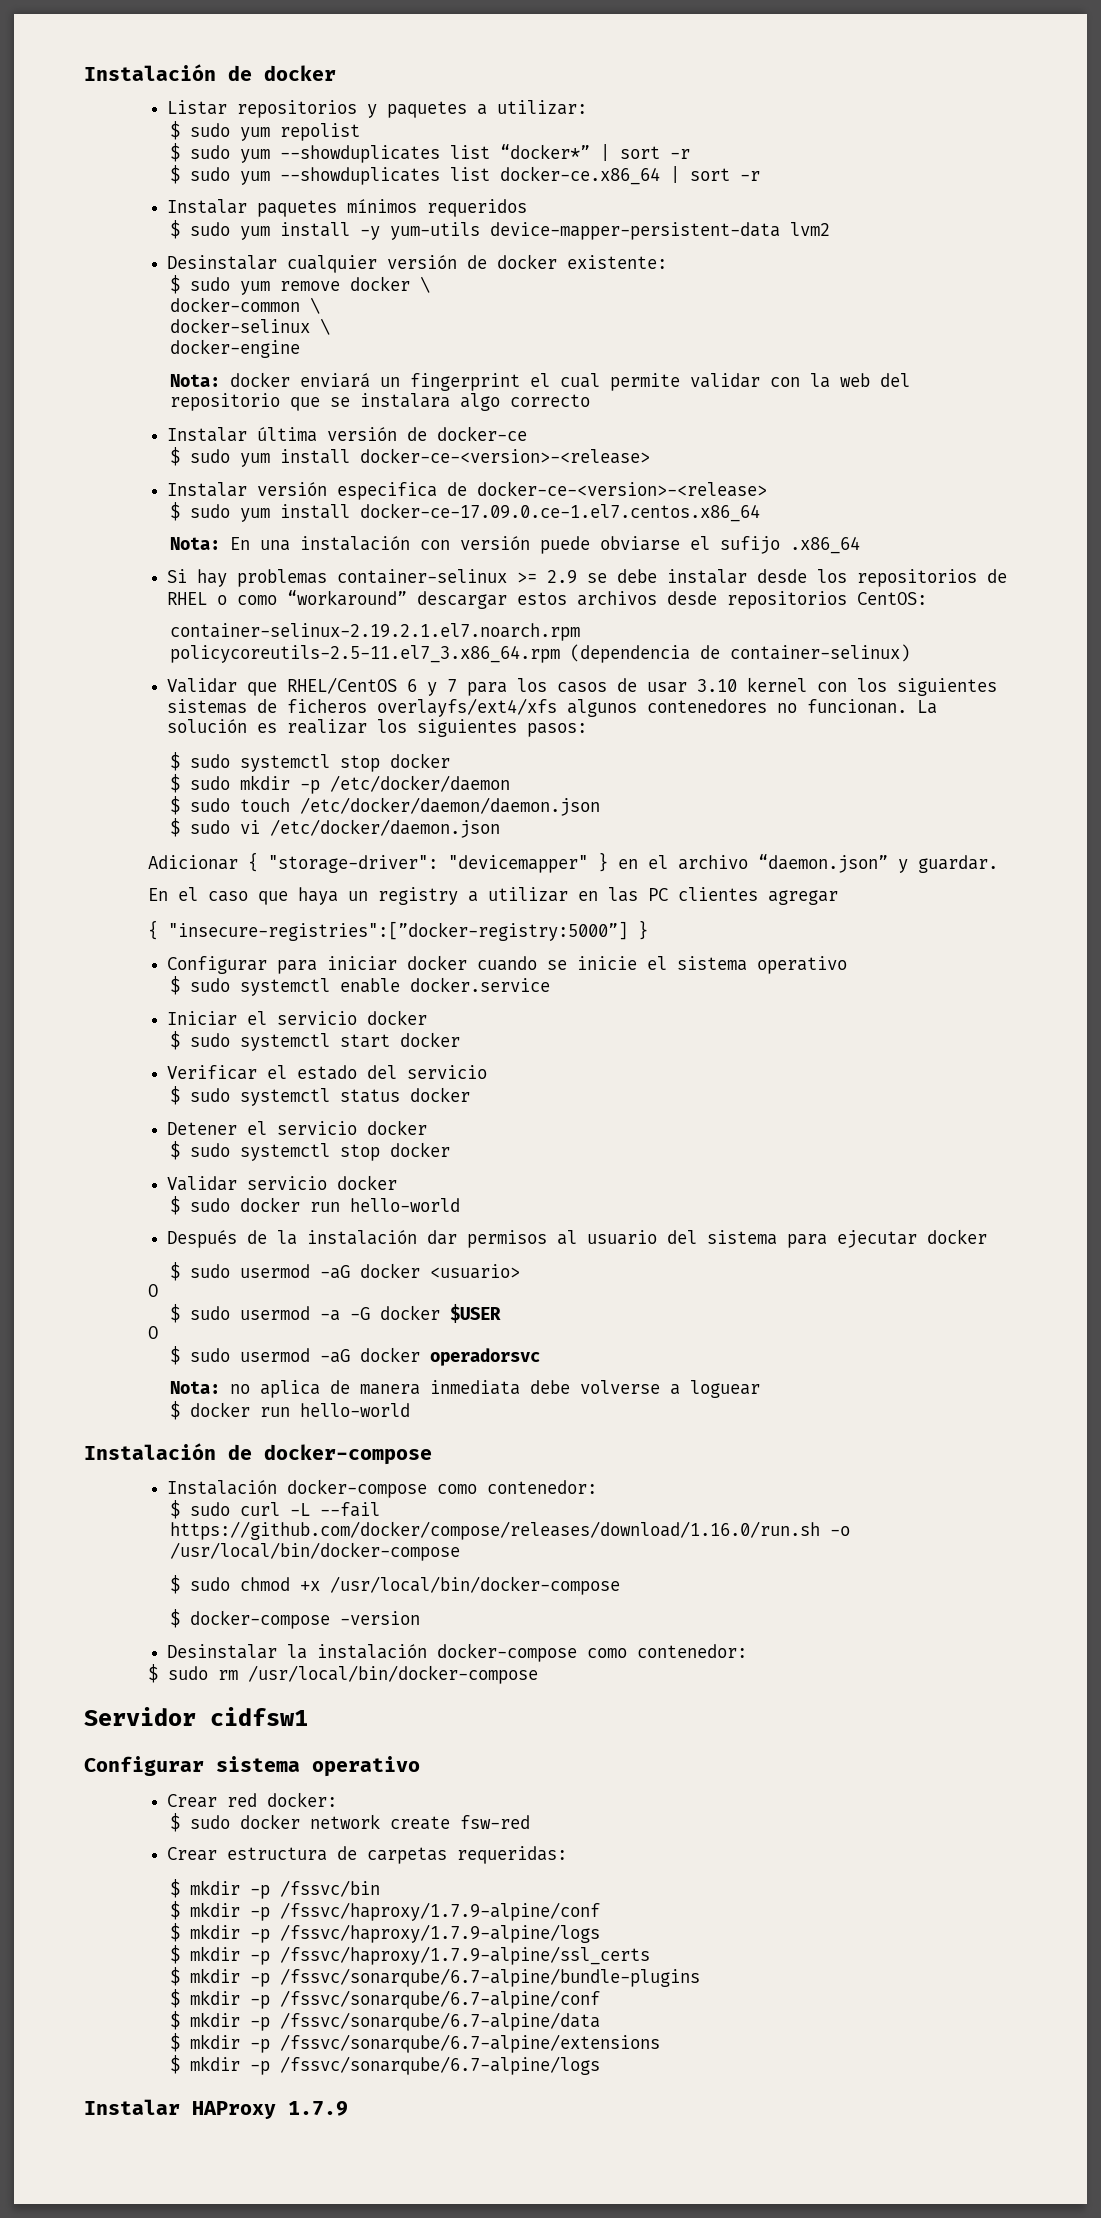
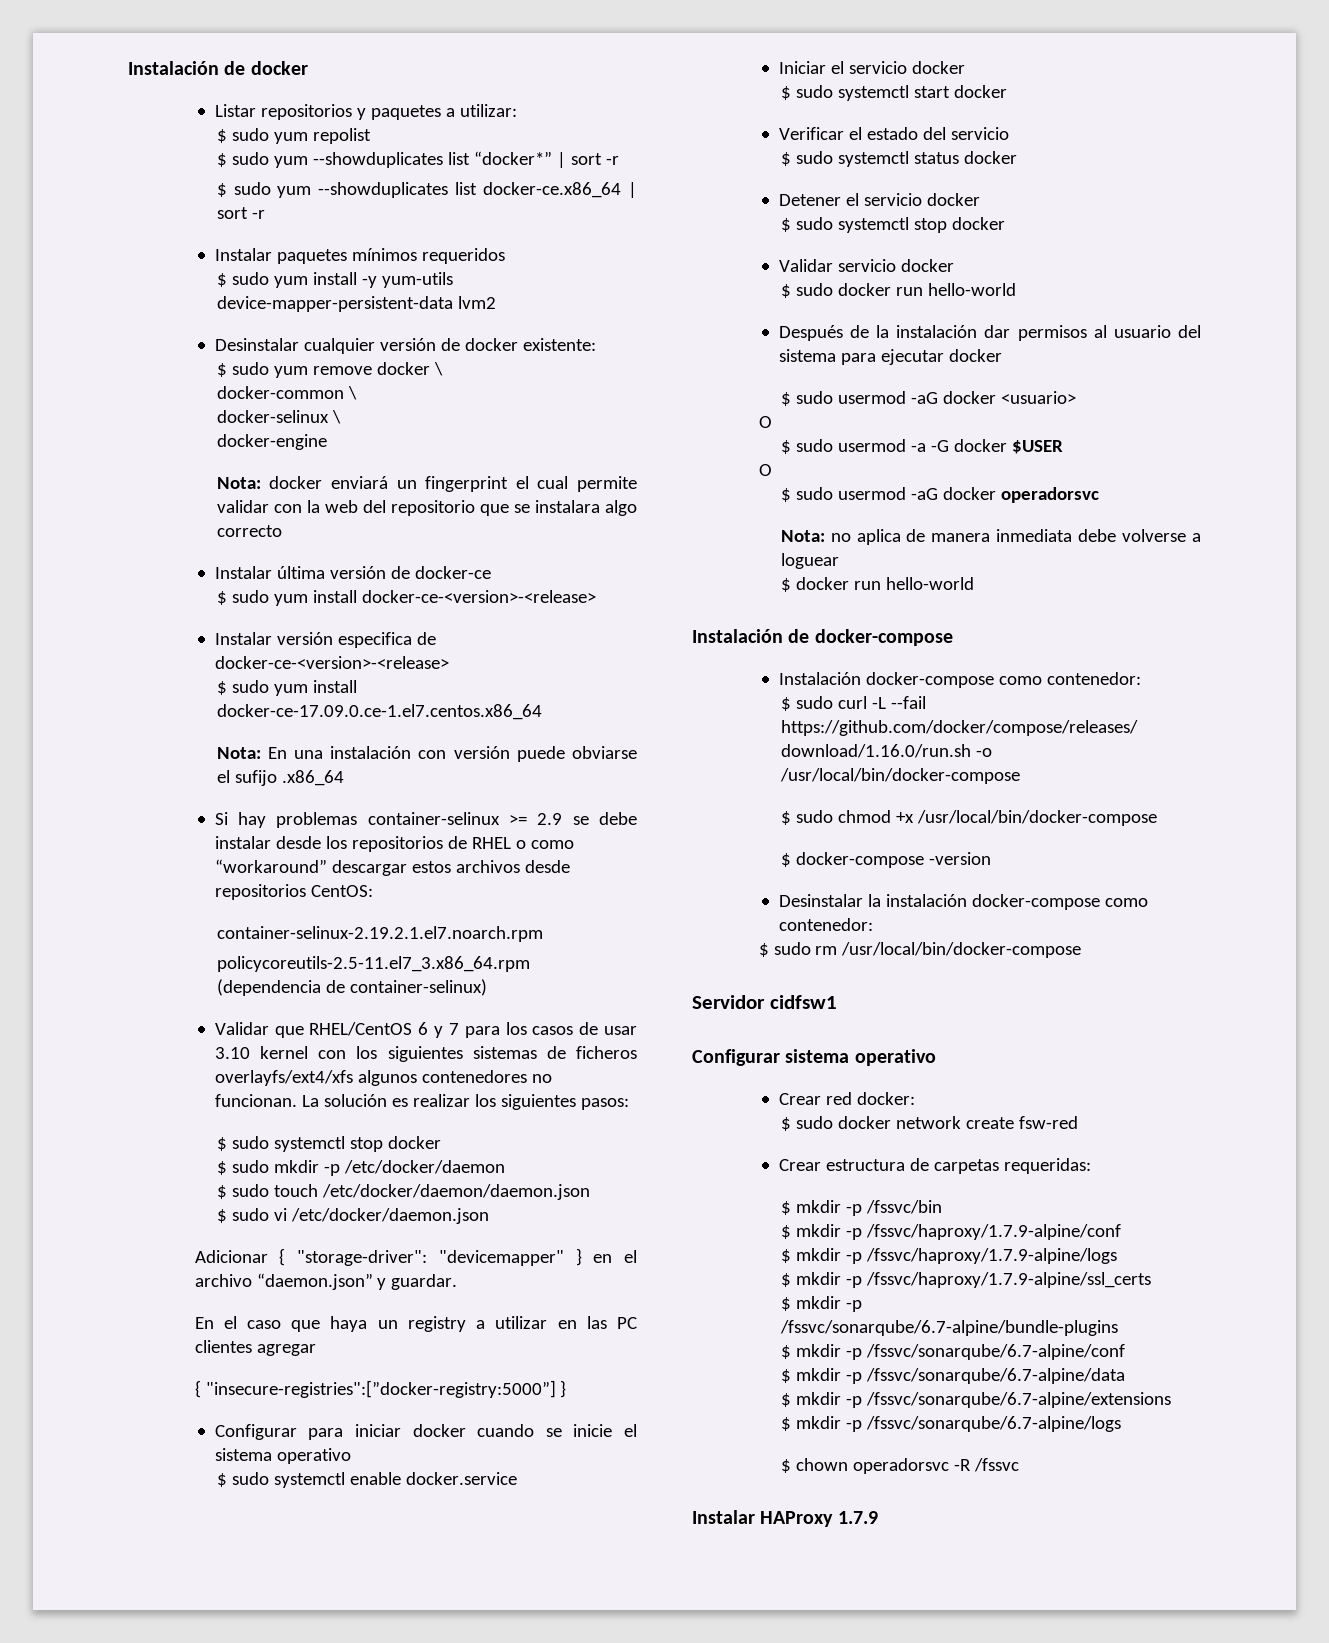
+ $ chown operadorsvc -R /fssvc

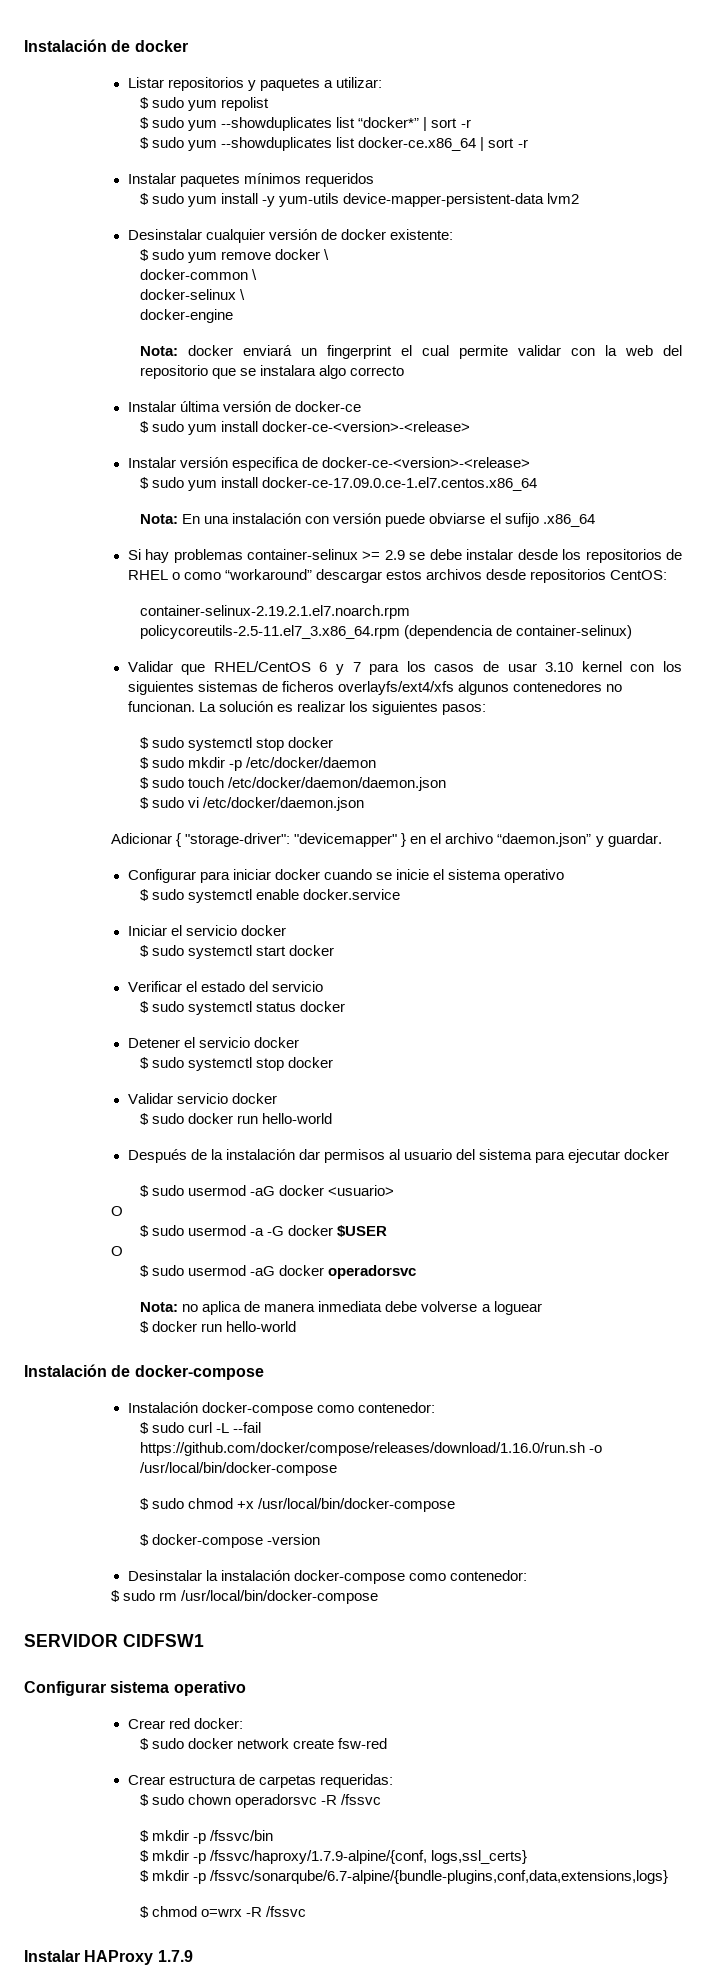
- En el caso que haya un registry a utilizar en las PC clientes agregar
- { "insecure-registries":[”docker-registry:5000”] }
- Servidor cidfsw1
+ SERVIDOR CIDFSW1
+ $ sudo chown operadorsvc -R /fssvc
- $ mkdir -p /fssvc/haproxy/1.7.9-alpine/conf
- $ mkdir -p /fssvc/haproxy/1.7.9-alpine/logs
- $ mkdir -p /fssvc/haproxy/1.7.9-alpine/ssl_certs
- $ mkdir -p /fssvc/sonarqube/6.7-alpine/bundle-plugins
- $ mkdir -p /fssvc/sonarqube/6.7-alpine/conf
- $ mkdir -p /fssvc/sonarqube/6.7-alpine/data
- $ mkdir -p /fssvc/sonarqube/6.7-alpine/extensions
- $ mkdir -p /fssvc/sonarqube/6.7-alpine/logs
- $ chown operadorsvc -R /fssvc
+ $ mkdir -p /fssvc/haproxy/1.7.9-alpine/{conf, logs,ssl_certs}
+ $ mkdir -p /fssvc/sonarqube/6.7-alpine/{bundle-plugins,conf,data,extensions,logs}
+ $ chmod o=wrx -R /fssvc

